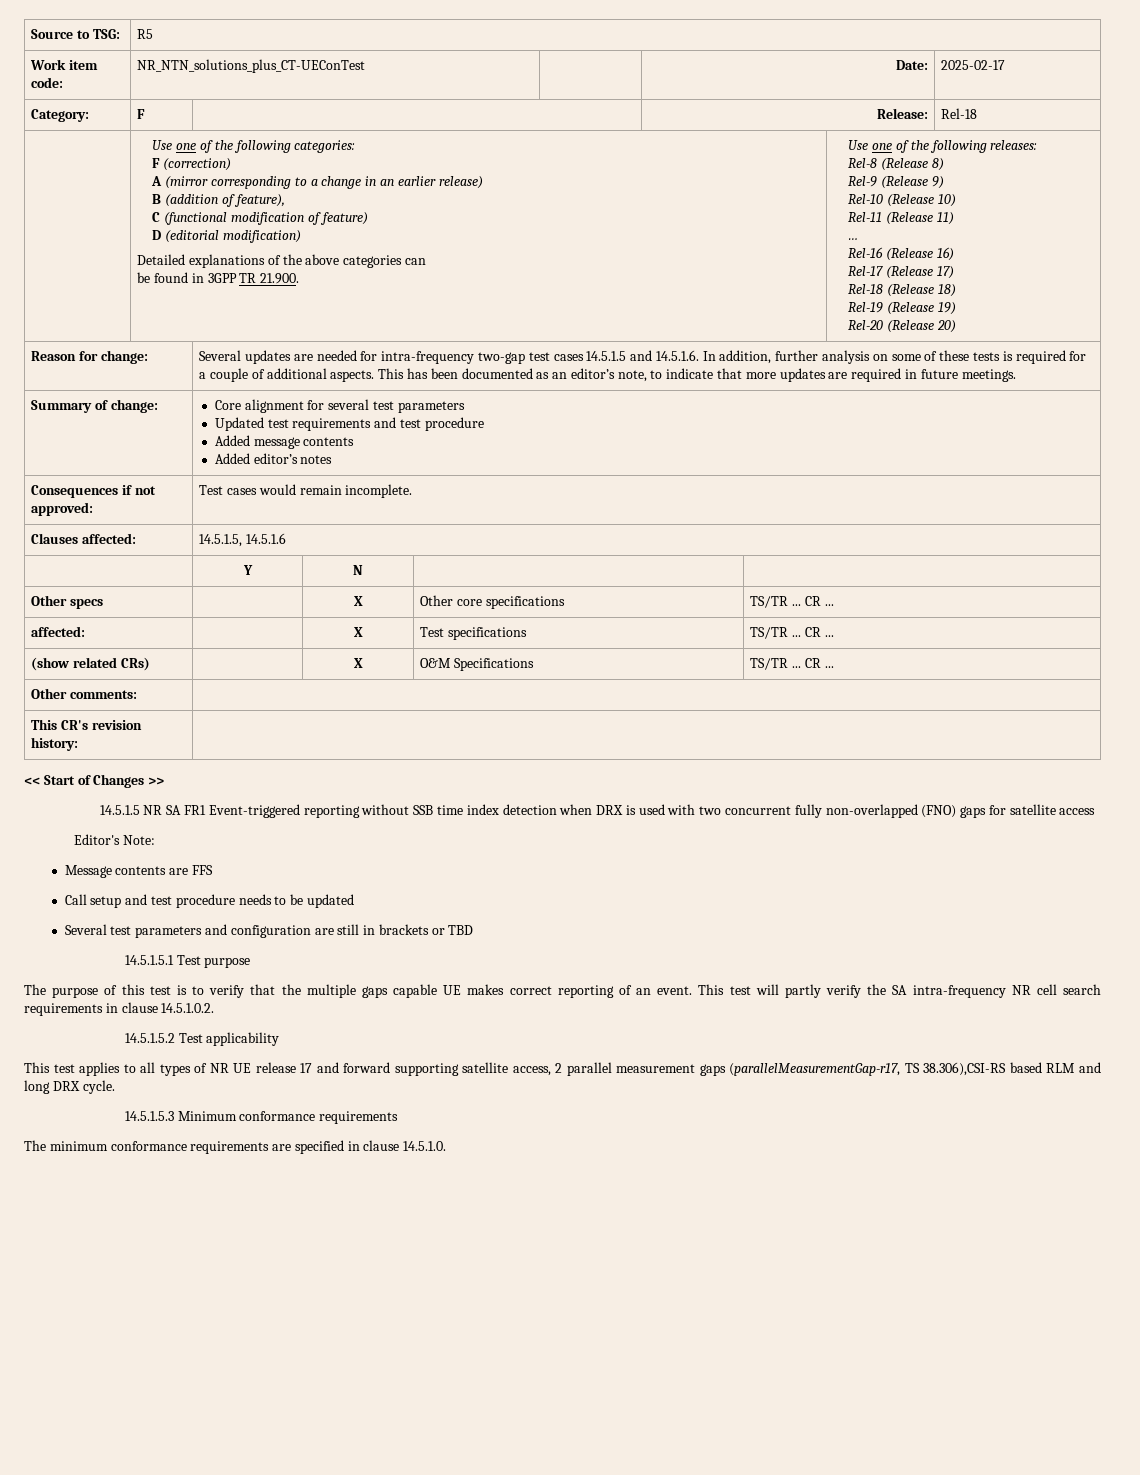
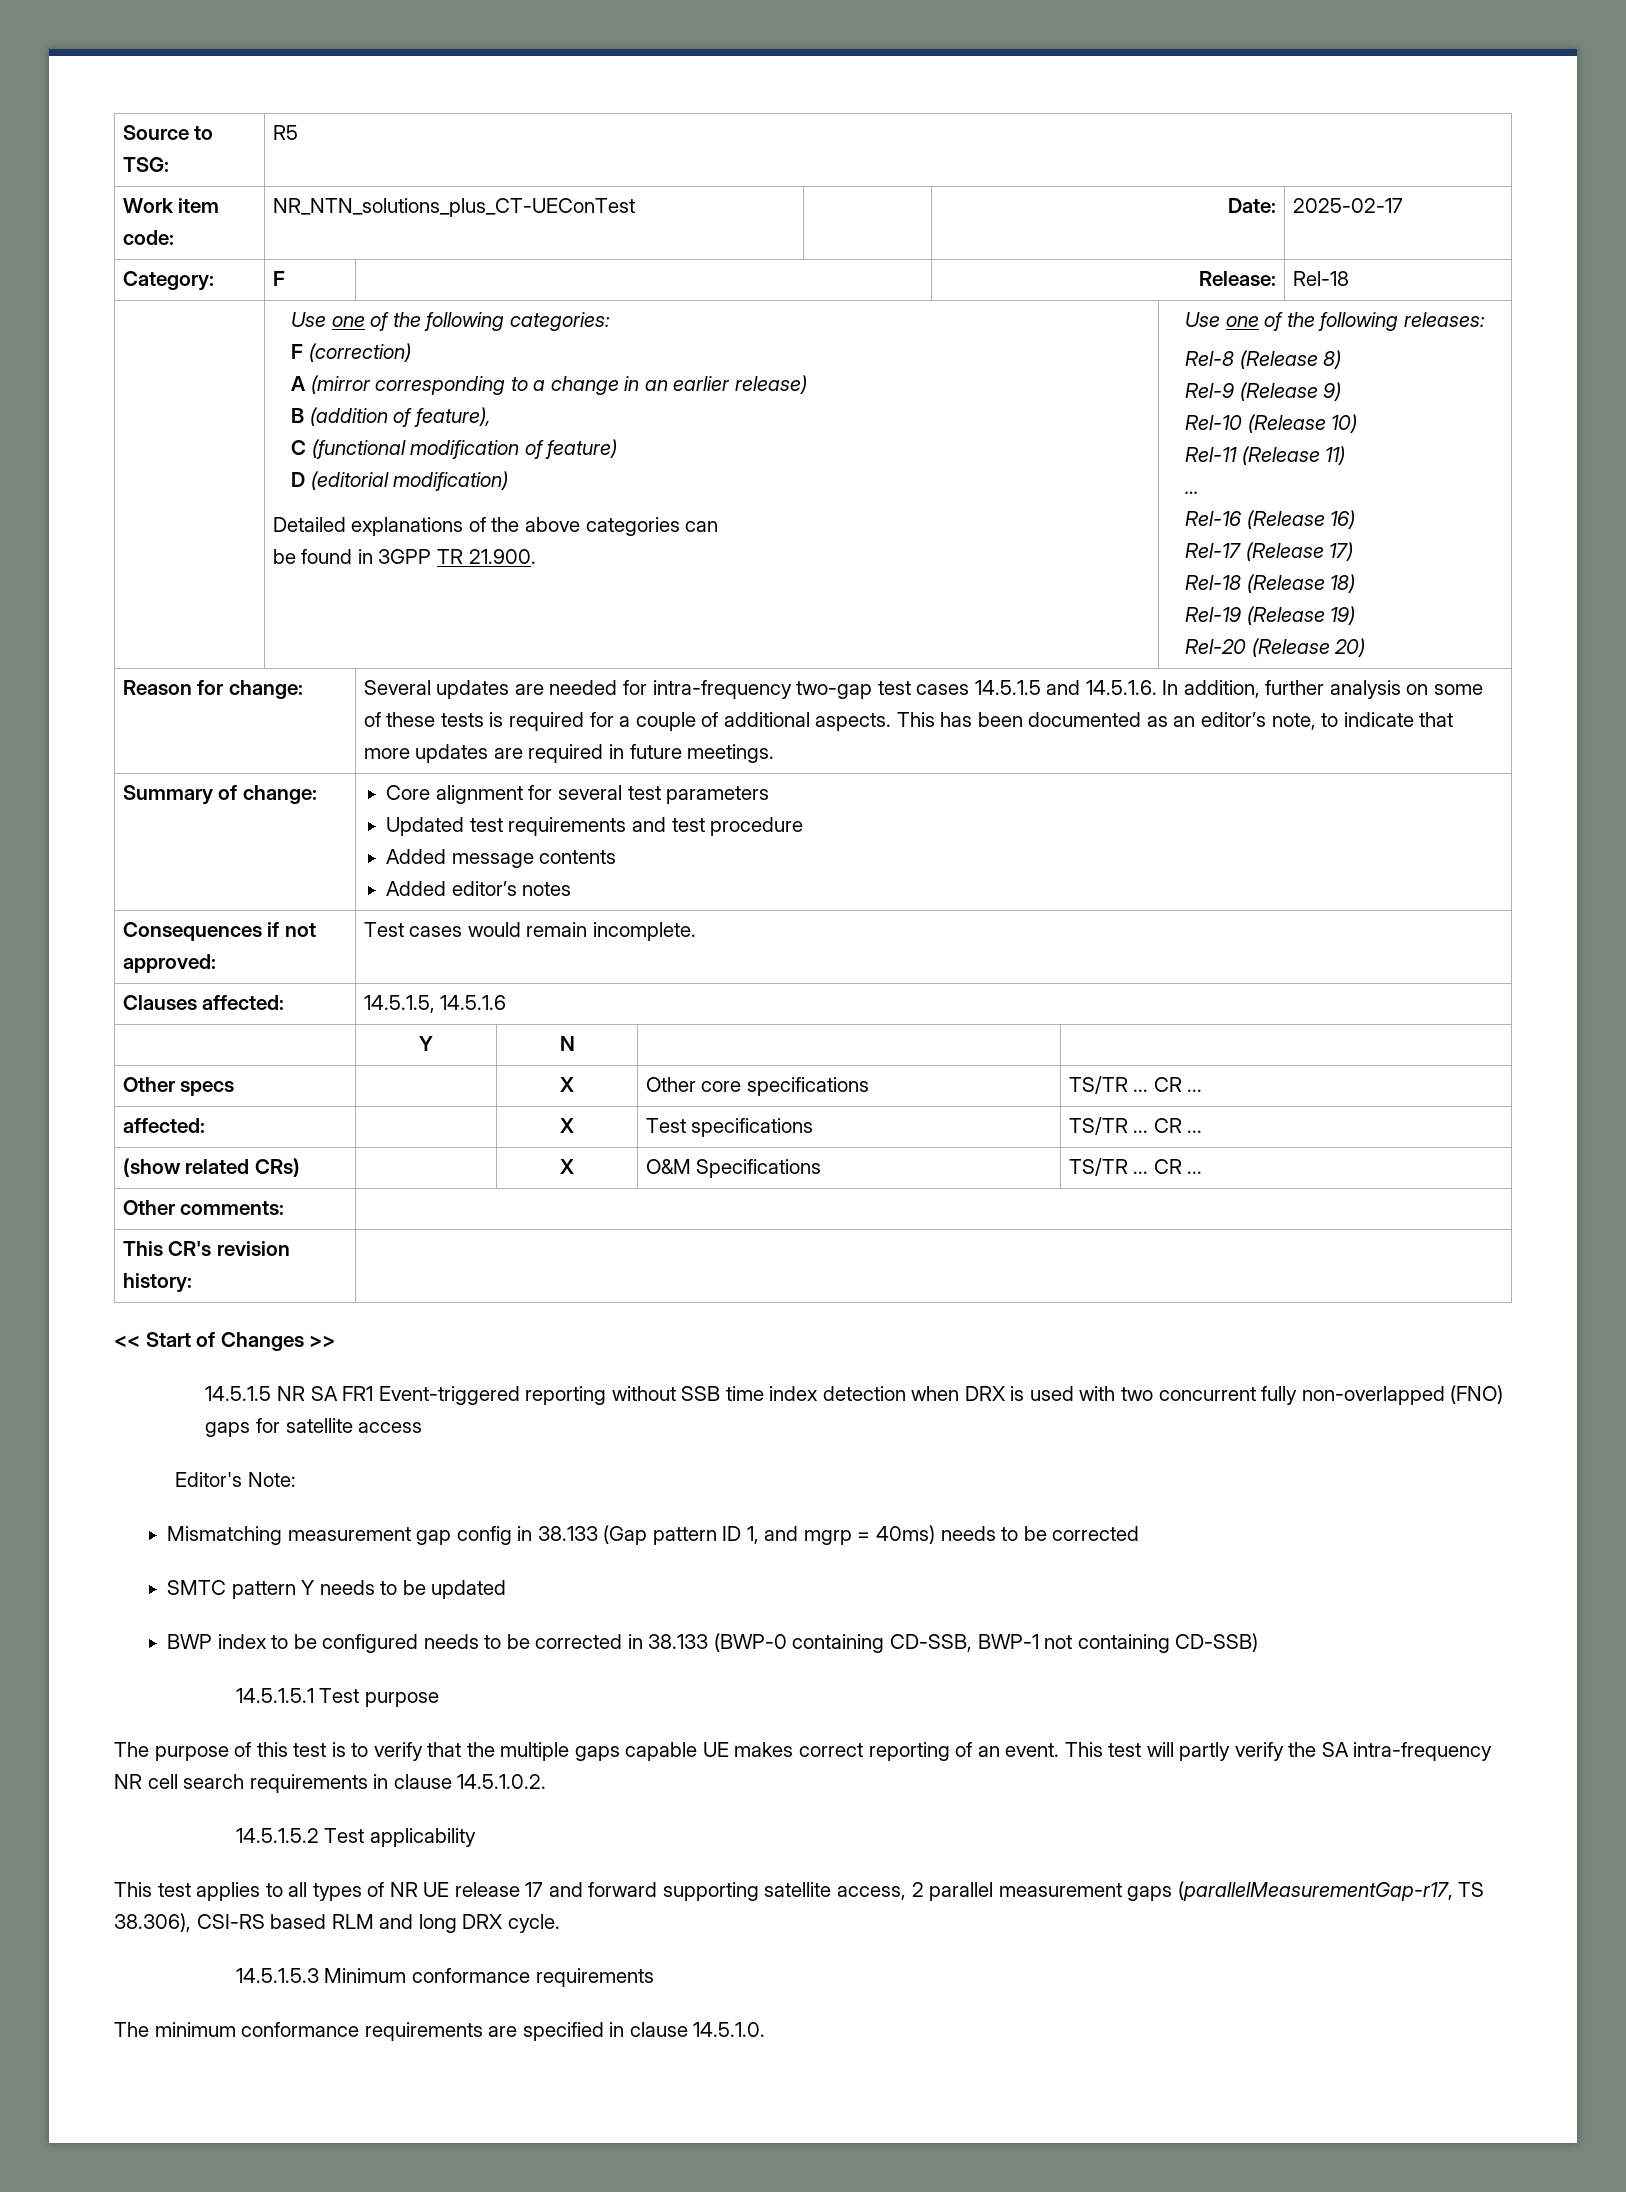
- Message contents are FFS
- Call setup and test procedure needs to be updated
- Several test parameters and configuration are still in brackets or TBD
+ Mismatching measurement gap config in 38.133 (Gap pattern ID 1, and mgrp = 40ms) needs to be corrected
+ SMTC pattern Y needs to be updated
+ BWP index to be configured needs to be corrected in 38.133 (BWP-0 containing CD-SSB, BWP-1 not containing CD-SSB)
- This test applies to all types of NR UE release 17 and forward supporting satellite access, 2 parallel measurement gaps (parallelMeasurementGap-r17, TS 38.306),CSI-RS based RLM and long DRX cycle.
+ This test applies to all types of NR UE release 17 and forward supporting satellite access, 2 parallel measurement gaps (parallelMeasurementGap-r17, TS 38.306), CSI-RS based RLM and long DRX cycle.

